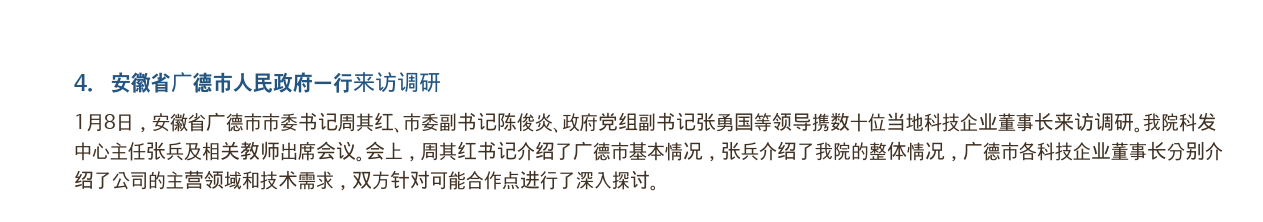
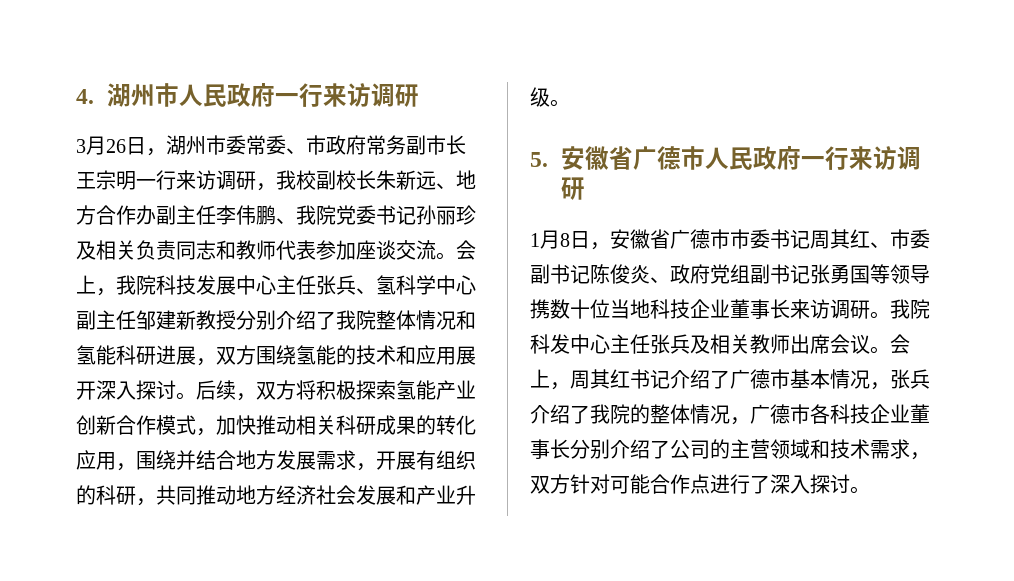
- 4.安徽省广德市人民政府一行来访调研
+ 4.湖州市人民政府一行来访调研
+ 3月26日，湖州市委常委、市政府常务副市长王宗明一行来访调研，我校副校长朱新远、地方合作办副主任李伟鹏、我院党委书记孙丽珍及相关负责同志和教师代表参加座谈交流。会上，我院科技发展中心主任张兵、氢科学中心副主任邹建新教授分别介绍了我院整体情况和氢能科研进展，双方围绕氢能的技术和应用展开深入探讨。后续，双方将积极探索氢能产业创新合作模式，加快推动相关科研成果的转化应用，围绕并结合地方发展需求，开展有组织的科研，共同推动地方经济社会发展和产业升级。
+ 5.安徽省广德市人民政府一行来访调研

